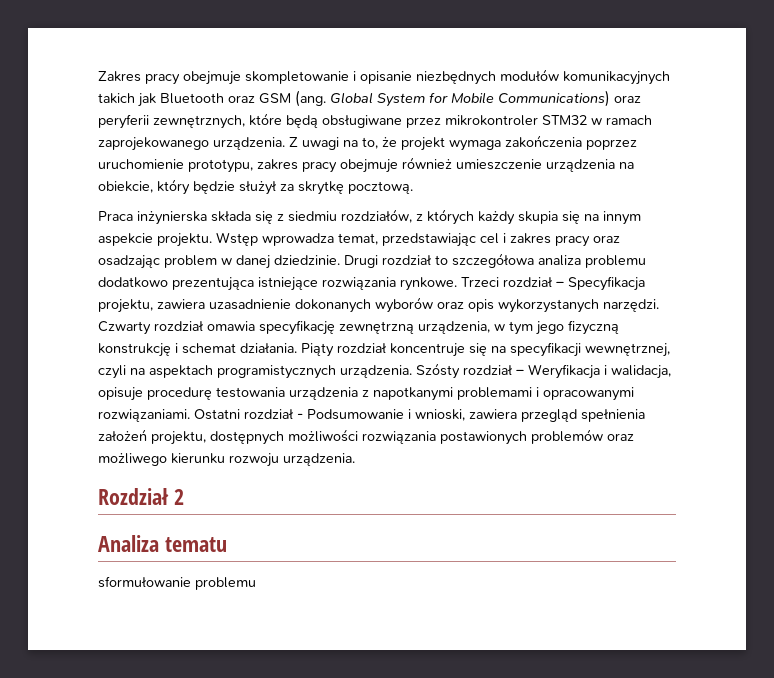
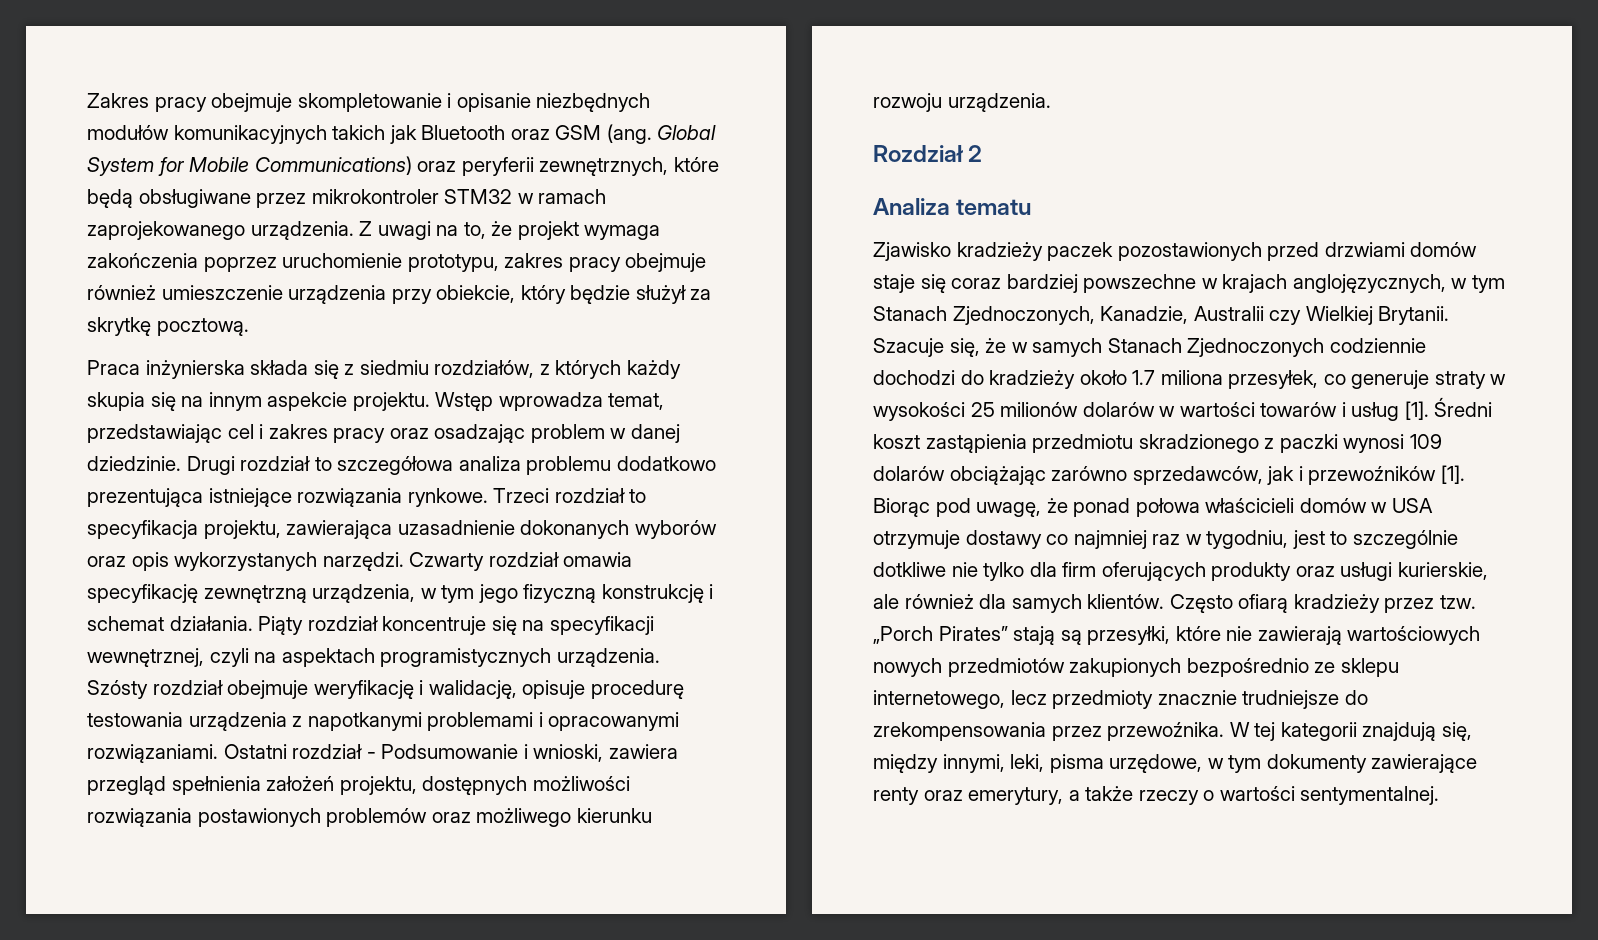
- Z uwagi na to, że projekt wymaga zakończenia poprzez uruchomienie prototypu, zakres pracy obejmuje również umieszczenie urządzenia na obiekcie, który będzie służył za skrytkę pocztową.
+ Z uwagi na to, że projekt wymaga zakończenia poprzez uruchomienie prototypu, zakres pracy obejmuje również umieszczenie urządzenia przy obiekcie, który będzie służył za skrytkę pocztową.
- Trzeci rozdział – Specyfikacja projektu, zawiera uzasadnienie dokonanych wyborów oraz opis wykorzystanych narzędzi.
+ Trzeci rozdział to specyfikacja projektu, zawierająca uzasadnienie dokonanych wyborów oraz opis wykorzystanych narzędzi.
- Szósty rozdział – Weryfikacja i walidacja, opisuje procedurę testowania urządzenia z napotkanymi problemami i opracowanymi rozwiązaniami.
+ Szósty rozdział obejmuje weryfikację i walidację, opisuje procedurę testowania urządzenia z napotkanymi problemami i opracowanymi rozwiązaniami.
- sformułowanie problemu
+ Zjawisko kradzieży paczek pozostawionych przed drzwiami domów staje się coraz bardziej powszechne w krajach anglojęzycznych, w tym Stanach Zjednoczonych, Kanadzie, Australii czy Wielkiej Brytanii. Szacuje się, że w samych Stanach Zjednoczonych codziennie dochodzi do kradzieży około 1.7 miliona przesyłek, co generuje straty w wysokości 25 milionów dolarów w wartości towarów i usług [1]. Średni koszt zastąpienia przedmiotu skradzionego z paczki wynosi 109 dolarów obciążając zarówno sprzedawców, jak i przewoźników [1]. Biorąc pod uwagę, że ponad połowa właścicieli domów w USA otrzymuje dostawy co najmniej raz w tygodniu, jest to szczególnie dotkliwe nie tylko dla firm oferujących produkty oraz usługi kurierskie, ale również dla samych klientów. Często ofiarą kradzieży przez tzw. „Porch Pirates” stają są przesyłki, które nie zawierają wartościowych nowych przedmiotów zakupionych bezpośrednio ze sklepu internetowego, lecz przedmioty znacznie trudniejsze do zrekompensowania przez przewoźnika. W tej kategorii znajdują się, między innymi, leki, pisma urzędowe, w tym dokumenty zawierające renty oraz emerytury, a także rzeczy o wartości sentymentalnej.

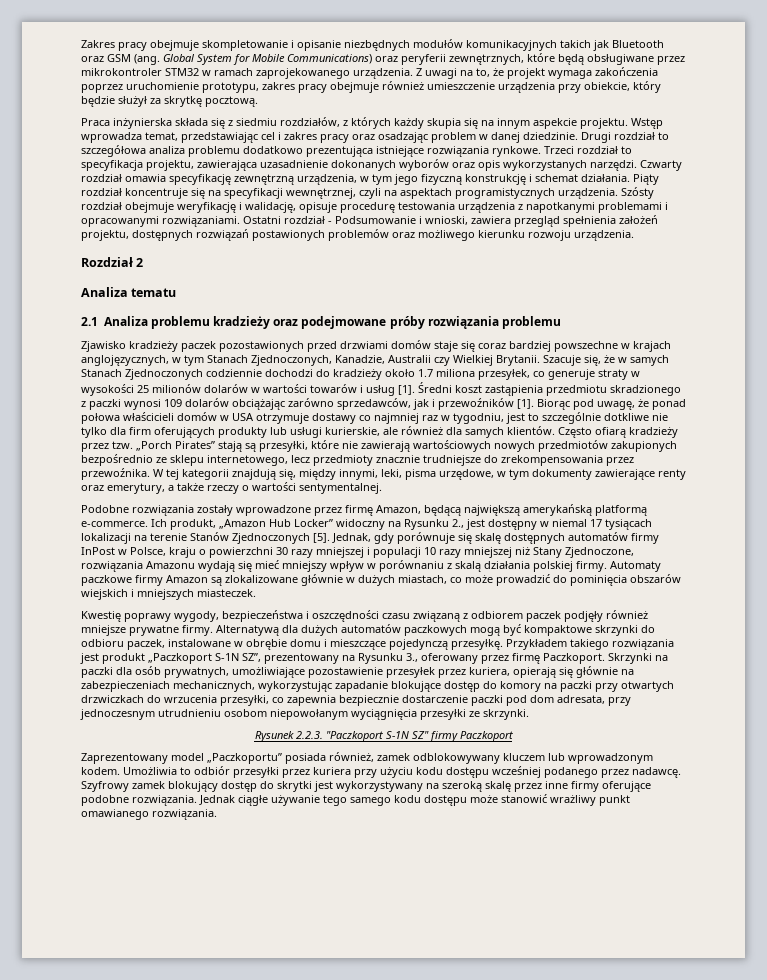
- Ostatni rozdział - Podsumowanie i wnioski, zawiera przegląd spełnienia założeń projektu, dostępnych możliwości rozwiązania postawionych problemów oraz możliwego kierunku rozwoju urządzenia.
+ Ostatni rozdział - Podsumowanie i wnioski, zawiera przegląd spełnienia założeń projektu, dostępnych rozwiązań postawionych problemów oraz możliwego kierunku rozwoju urządzenia.
+ 2.1 Analiza problemu kradzieży oraz podejmowane próby rozwiązania problemu
- Biorąc pod uwagę, że ponad połowa właścicieli domów w USA otrzymuje dostawy co najmniej raz w tygodniu, jest to szczególnie dotkliwe nie tylko dla firm oferujących produkty oraz usługi kurierskie, ale również dla samych klientów.
+ Biorąc pod uwagę, że ponad połowa właścicieli domów w USA otrzymuje dostawy co najmniej raz w tygodniu, jest to szczególnie dotkliwe nie tylko dla firm oferujących produkty lub usługi kurierskie, ale również dla samych klientów.
+ Podobne rozwiązania zostały wprowadzone przez firmę Amazon, będącą największą amerykańską platformą e-commerce. Ich produkt, „Amazon Hub Locker” widoczny na Rysunku 2., jest dostępny w niemal 17 tysiącach lokalizacji na terenie Stanów Zjednoczonych [5]. Jednak, gdy porównuje się skalę dostępnych automatów firmy InPost w Polsce, kraju o powierzchni 30 razy mniejszej i populacji 10 razy mniejszej niż Stany Zjednoczone, rozwiązania Amazonu wydają się mieć mniejszy wpływ w porównaniu z skalą działania polskiej firmy. Automaty paczkowe firmy Amazon są zlokalizowane głównie w dużych miastach, co może prowadzić do pominięcia obszarów wiejskich i mniejszych miasteczek.
+ Kwestię poprawy wygody, bezpieczeństwa i oszczędności czasu związaną z odbiorem paczek podjęły również mniejsze prywatne firmy. Alternatywą dla dużych automatów paczkowych mogą być kompaktowe skrzynki do odbioru paczek, instalowane w obrębie domu i mieszczące pojedynczą przesyłkę. Przykładem takiego rozwiązania jest produkt „Paczkoport S-1N SZ”, prezentowany na Rysunku 3., oferowany przez firmę Paczkoport. Skrzynki na paczki dla osób prywatnych, umożliwiające pozostawienie przesyłek przez kuriera, opierają się głównie na zabezpieczeniach mechanicznych, wykorzystując zapadanie blokujące dostęp do komory na paczki przy otwartych drzwiczkach do wrzucenia przesyłki, co zapewnia bezpiecznie dostarczenie paczki pod dom adresata, przy jednoczesnym utrudnieniu osobom niepowołanym wyciągnięcia przesyłki ze skrzynki.
+ Rysunek 2.2.3. "Paczkoport S-1N SZ" firmy Paczkoport
+ Zaprezentowany model „Paczkoportu” posiada również, zamek odblokowywany kluczem lub wprowadzonym kodem. Umożliwia to odbiór przesyłki przez kuriera przy użyciu kodu dostępu wcześniej podanego przez nadawcę. Szyfrowy zamek blokujący dostęp do skrytki jest wykorzystywany na szeroką skalę przez inne firmy oferujące podobne rozwiązania. Jednak ciągłe używanie tego samego kodu dostępu może stanowić wrażliwy punkt omawianego rozwiązania.

